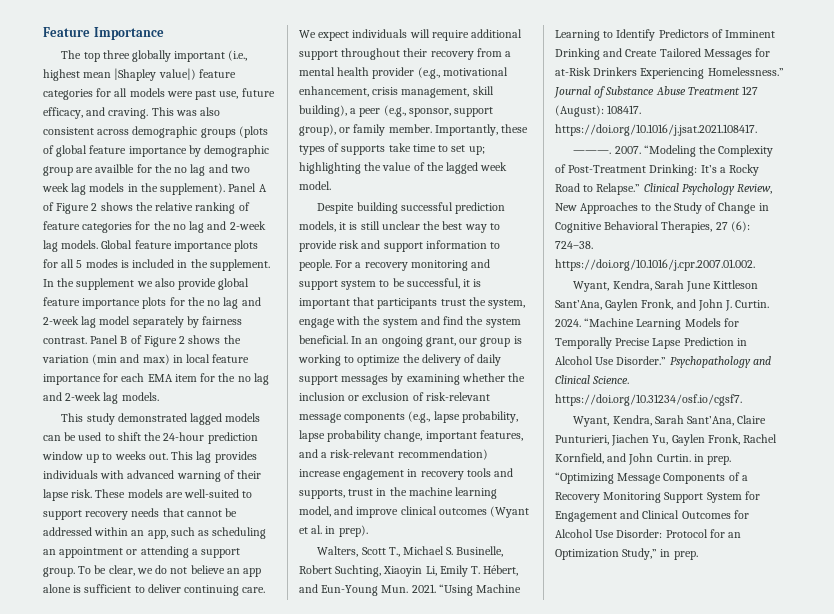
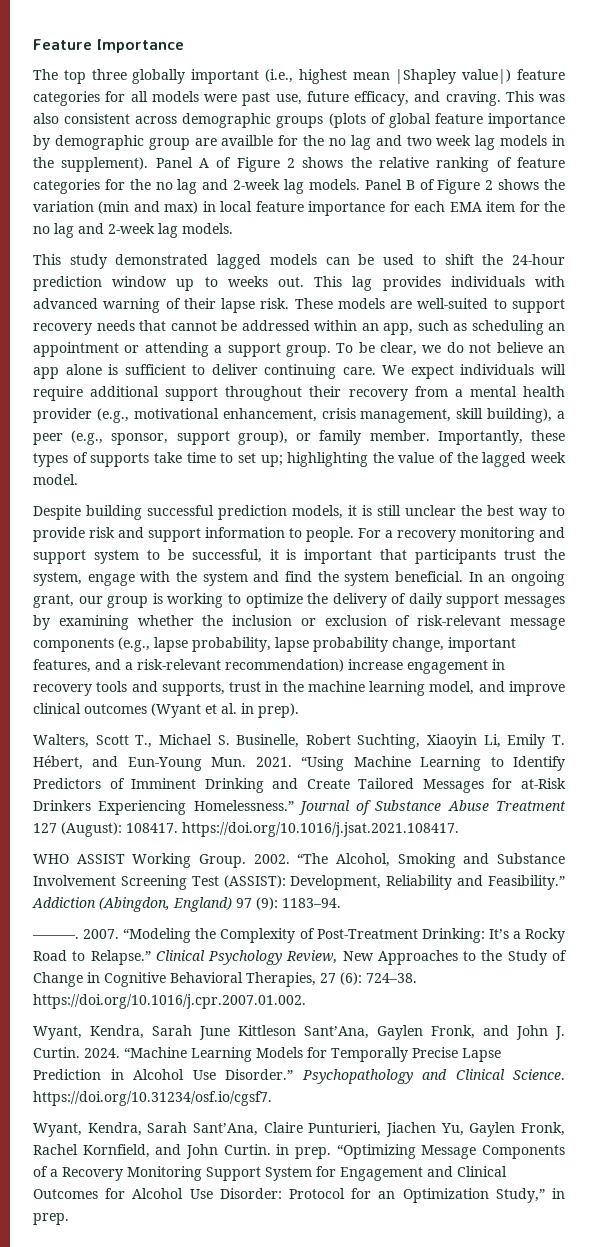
- Global feature importance plots for all 5 modes is included in the supplement. In the supplement we also provide global feature importance plots for the no lag and 2-week lag model separately by fairness contrast.
+ WHO ASSIST Working Group. 2002. “The Alcohol, Smoking and Substance Involvement Screening Test (ASSIST): Development, Reliability and Feasibility.” Addiction (Abingdon, England) 97 (9): 1183–94.

